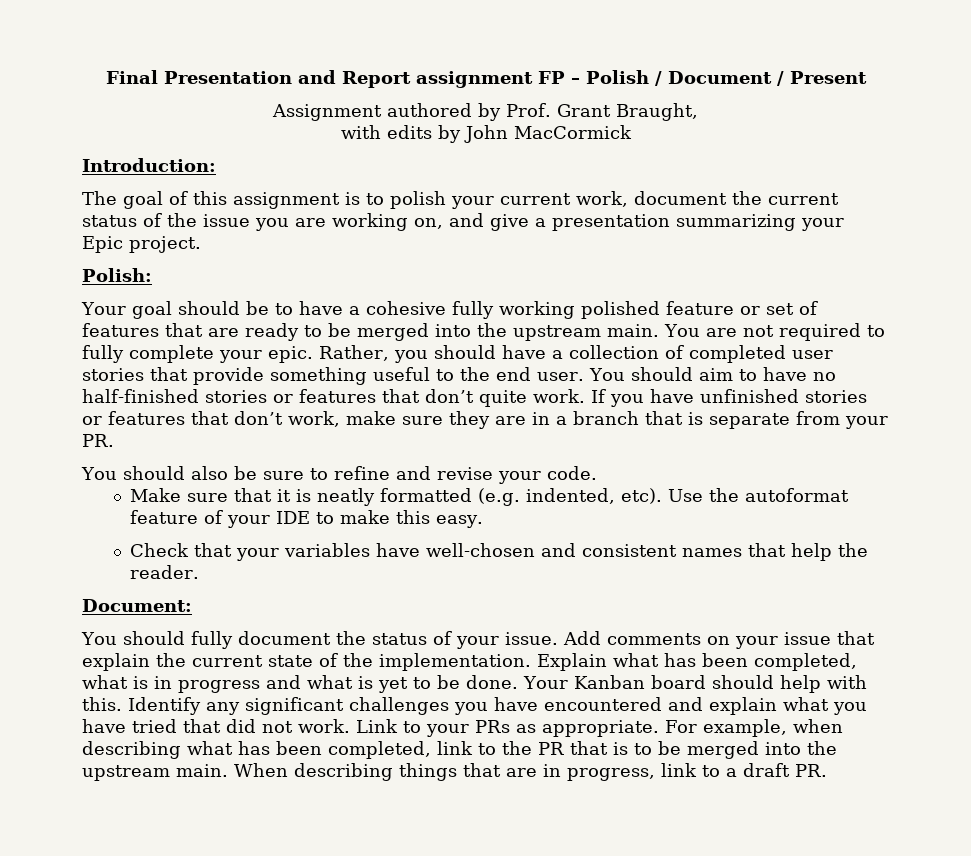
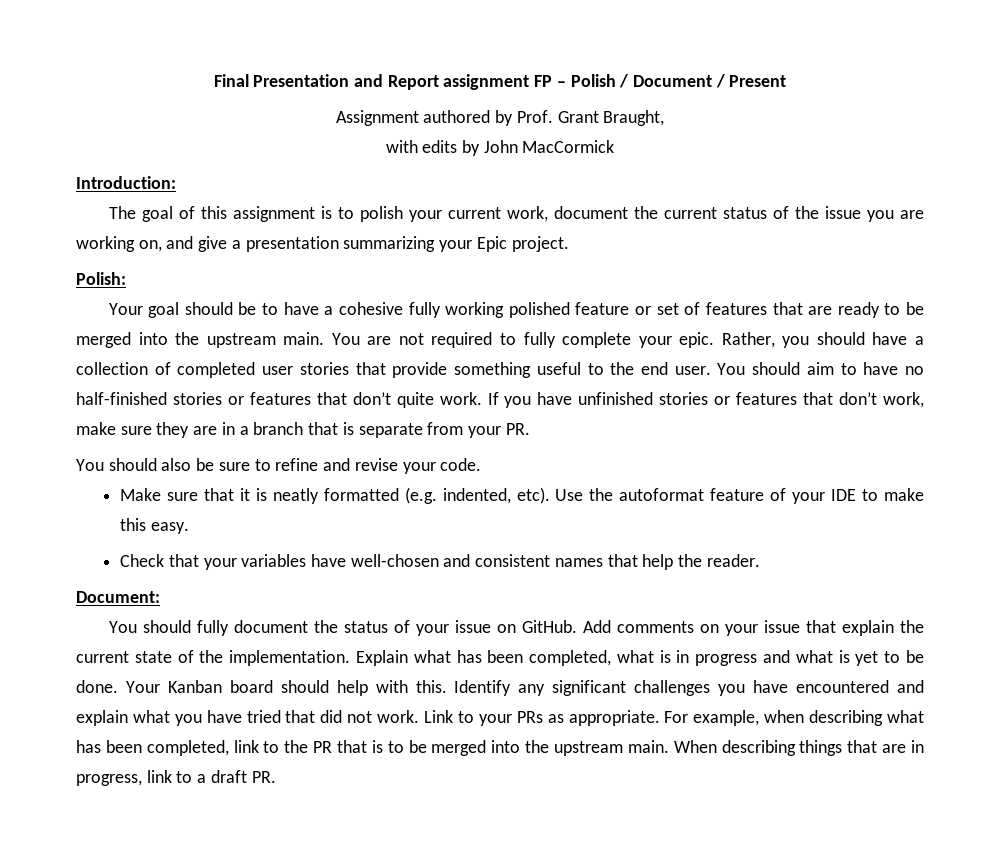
- You should fully document the status of your issue.
+ You should fully document the status of your issue on GitHub.

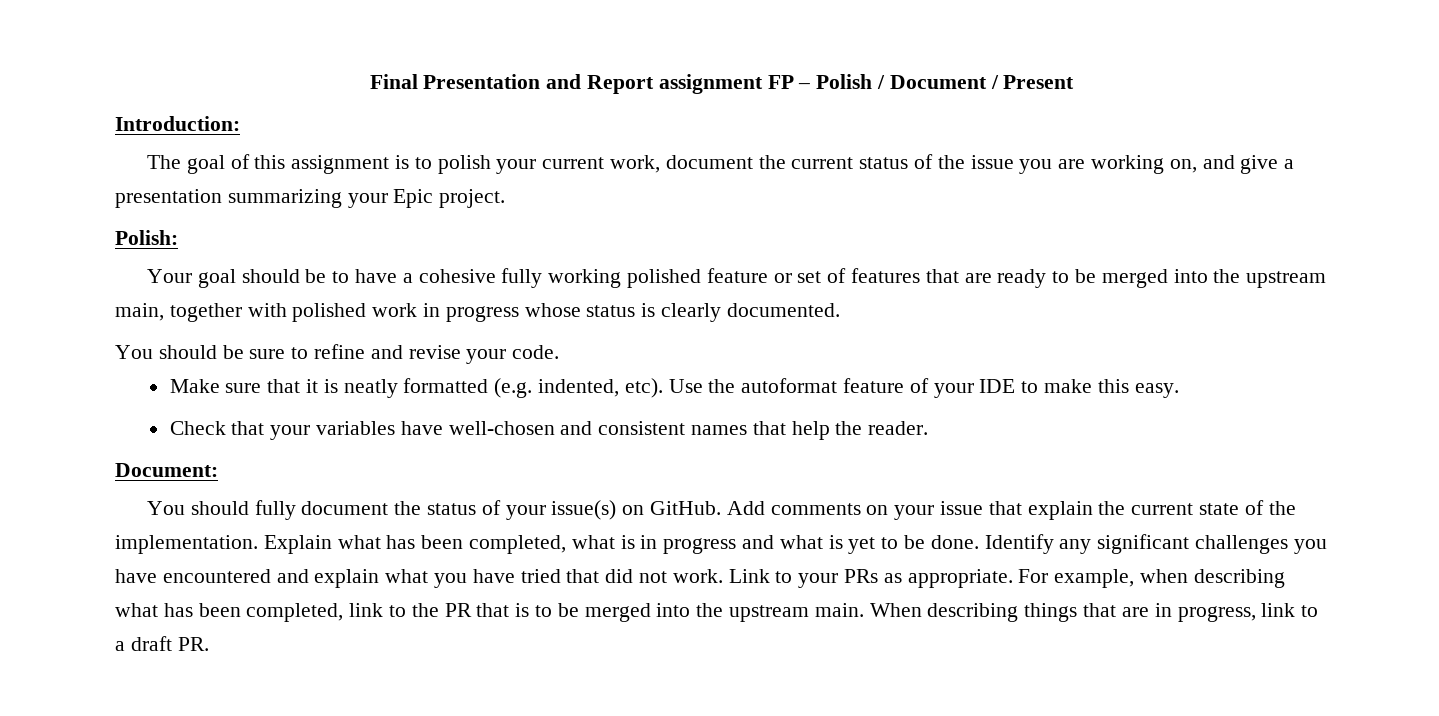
- Assignment authored by Prof. Grant Braught,
- with edits by John MacCormick
- Your goal should be to have a cohesive fully working polished feature or set of features that are ready to be merged into the upstream main. You are not required to fully complete your epic. Rather, you should have a collection of completed user stories that provide something useful to the end user. You should aim to have no half-finished stories or features that don’t quite work. If you have unfinished stories or features that don’t work, make sure they are in a branch that is separate from your PR.
- You should also be sure to refine and revise your code.
+ Your goal should be to have a cohesive fully working polished feature or set of features that are ready to be merged into the upstream main, together with polished work in progress whose status is clearly documented.
+ You should be sure to refine and revise your code.
- You should fully document the status of your issue on GitHub.
+ You should fully document the status of your issue(s) on GitHub.
- Your Kanban board should help with this.

